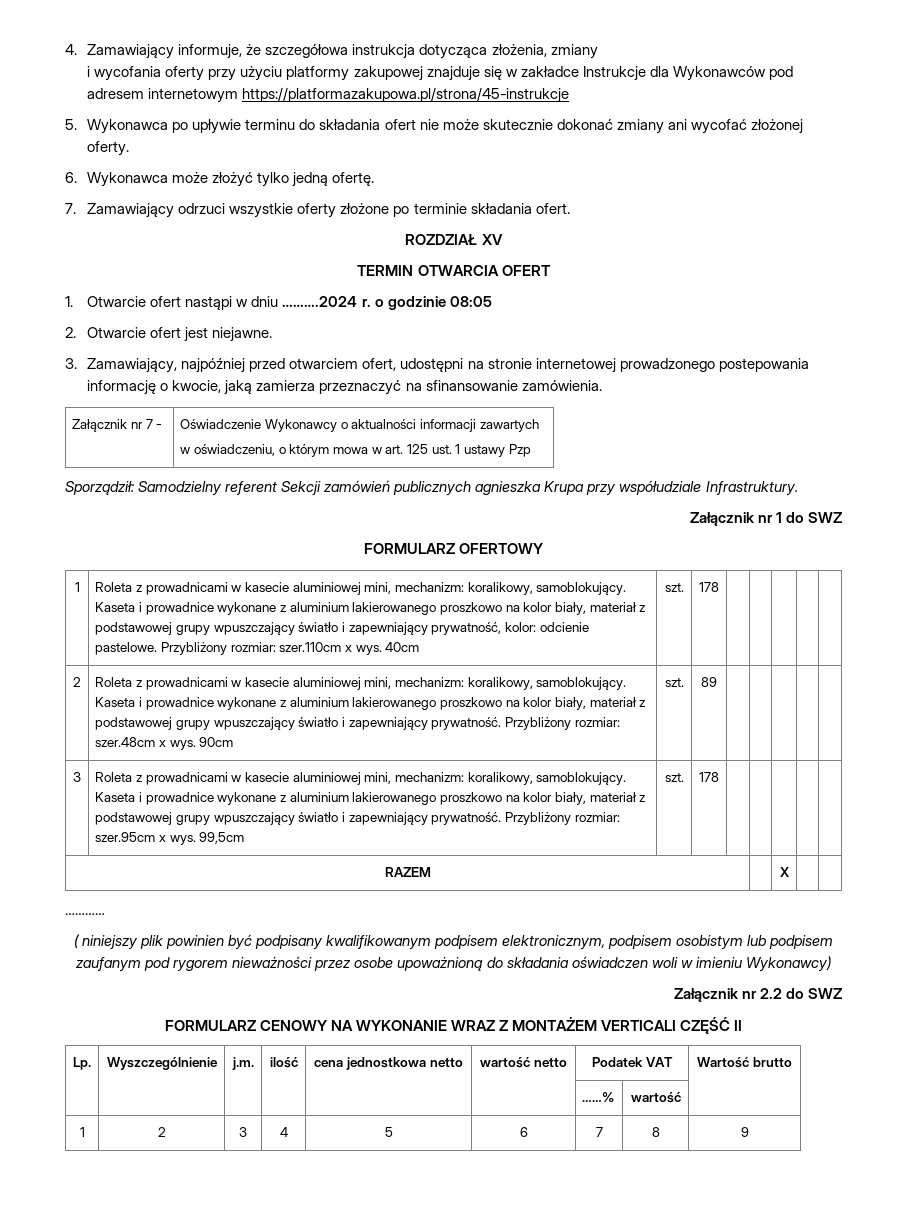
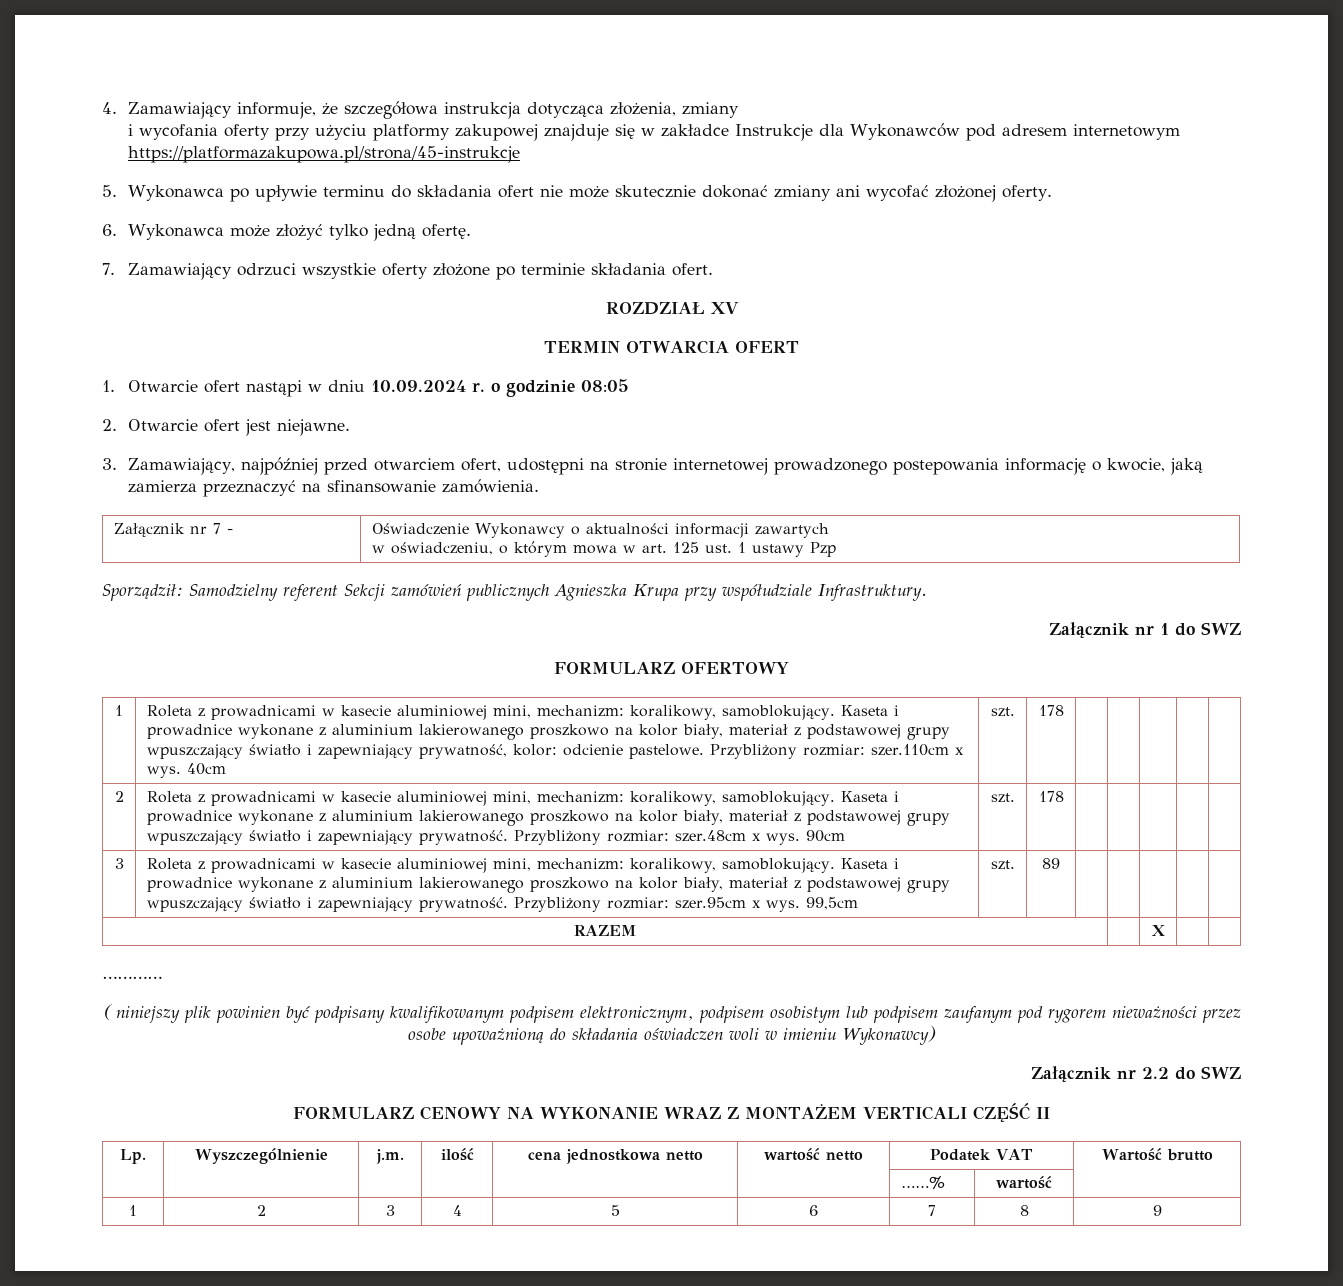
- 1. Otwarcie ofert nastąpi w dniu ……….2024 r. o godzinie 08:05
+ 1. Otwarcie ofert nastąpi w dniu 10.09.2024 r. o godzinie 08:05
- Sporządził: Samodzielny referent Sekcji zamówień publicznych agnieszka Krupa przy współudziale Infrastruktury.
+ Sporządził: Samodzielny referent Sekcji zamówień publicznych Agnieszka Krupa przy współudziale Infrastruktury.
- 2 | Roleta z prowadnicami w kasecie aluminiowej mini, mechanizm: koralikowy, samoblokujący. Kaseta i prowadnice wykonane z aluminium lakierowanego proszkowo na kolor biały, materiał z podstawowej grupy wpuszczający światło i zapewniający prywatność. Przybliżony rozmiar: szer.48cm x wys. 90cm | szt. | 89 | | | | |
+ 2 | Roleta z prowadnicami w kasecie aluminiowej mini, mechanizm: koralikowy, samoblokujący. Kaseta i prowadnice wykonane z aluminium lakierowanego proszkowo na kolor biały, materiał z podstawowej grupy wpuszczający światło i zapewniający prywatność. Przybliżony rozmiar: szer.48cm x wys. 90cm | szt. | 178 | | | | |
- 3 | Roleta z prowadnicami w kasecie aluminiowej mini, mechanizm: koralikowy, samoblokujący. Kaseta i prowadnice wykonane z aluminium lakierowanego proszkowo na kolor biały, materiał z podstawowej grupy wpuszczający światło i zapewniający prywatność. Przybliżony rozmiar: szer.95cm x wys. 99,5cm | szt. | 178 | | | | |
+ 3 | Roleta z prowadnicami w kasecie aluminiowej mini, mechanizm: koralikowy, samoblokujący. Kaseta i prowadnice wykonane z aluminium lakierowanego proszkowo na kolor biały, materiał z podstawowej grupy wpuszczający światło i zapewniający prywatność. Przybliżony rozmiar: szer.95cm x wys. 99,5cm | szt. | 89 | | | | |

